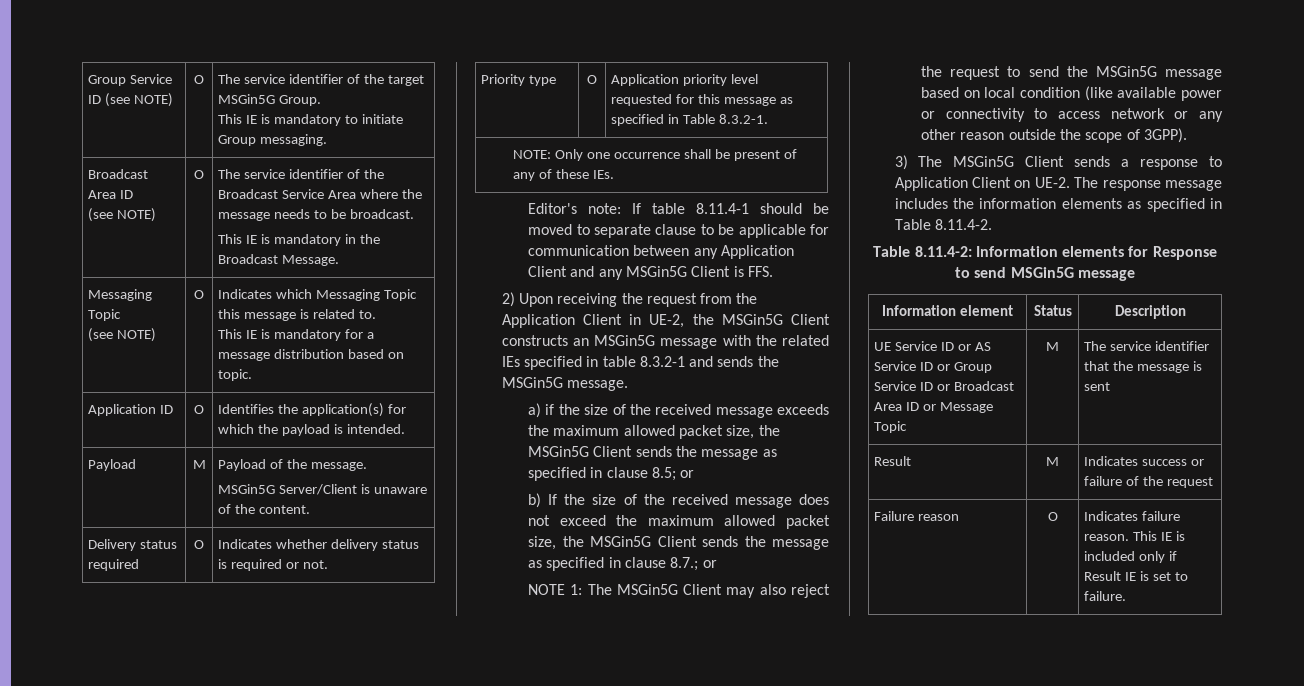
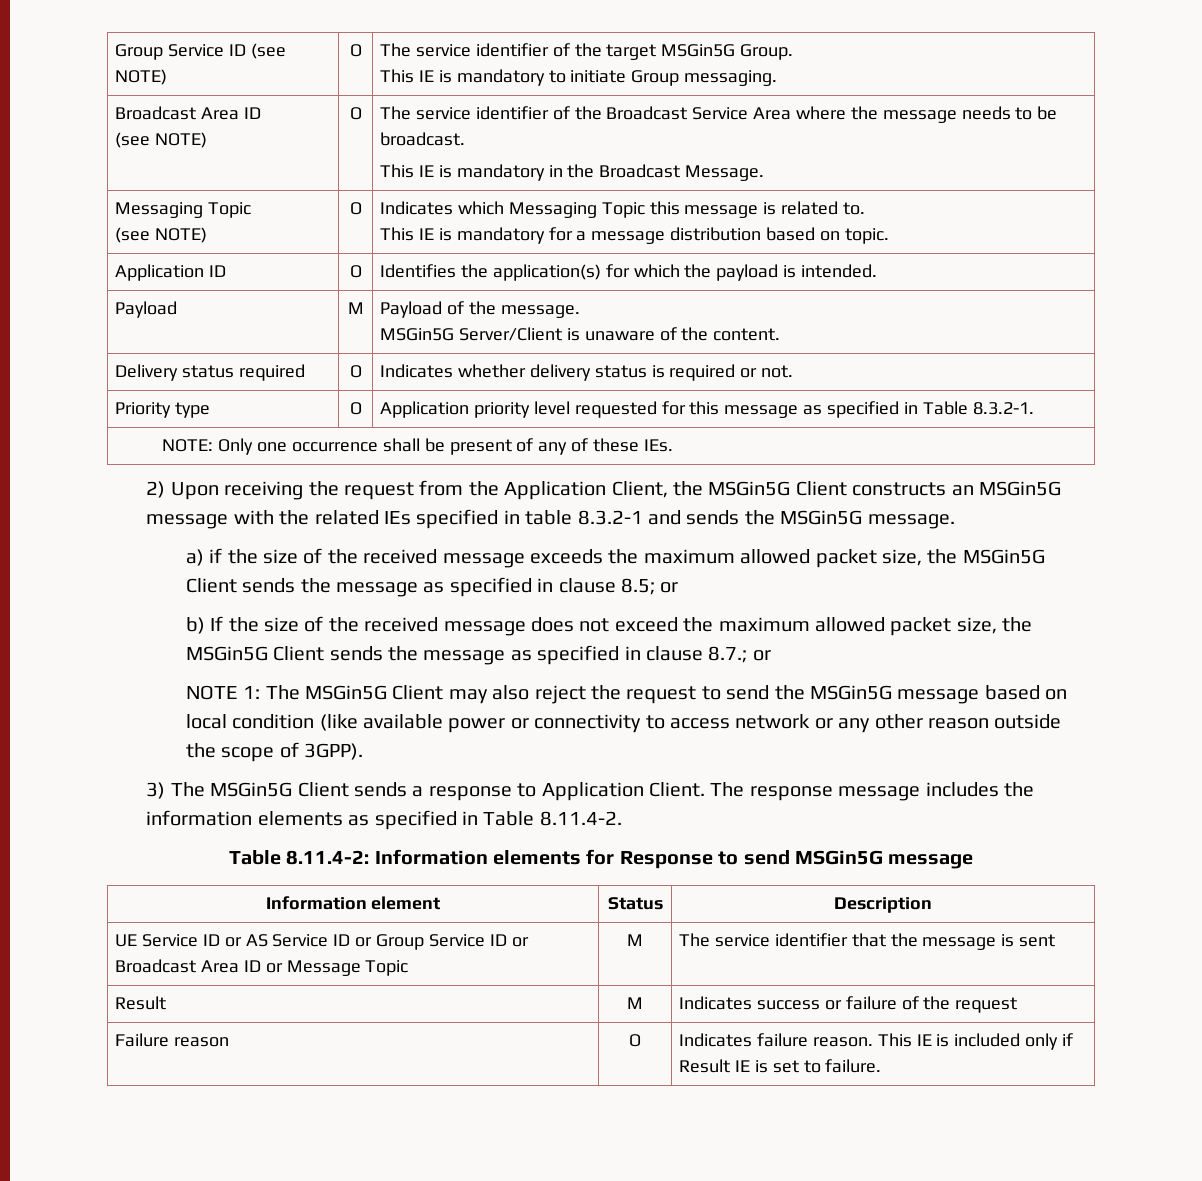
- Editor's note: If table 8.11.4-1 should be moved to separate clause to be applicable for communication between any Application Client and any MSGin5G Client is FFS.
- 2) Upon receiving the request from the Application Client in UE-2, the MSGin5G Client constructs an MSGin5G message with the related IEs specified in table 8.3.2-1 and sends the MSGin5G message.
+ 2) Upon receiving the request from the Application Client, the MSGin5G Client constructs an MSGin5G message with the related IEs specified in table 8.3.2-1 and sends the MSGin5G message.
- 3) The MSGin5G Client sends a response to Application Client on UE-2.
+ 3) The MSGin5G Client sends a response to Application Client.

